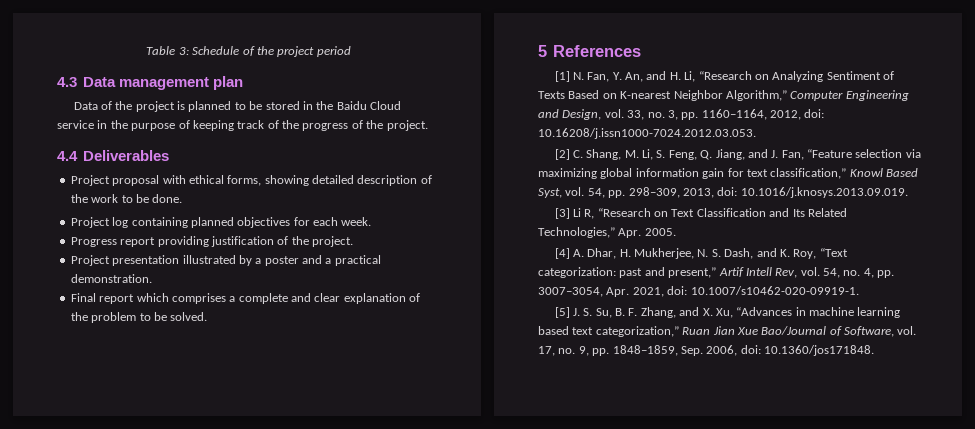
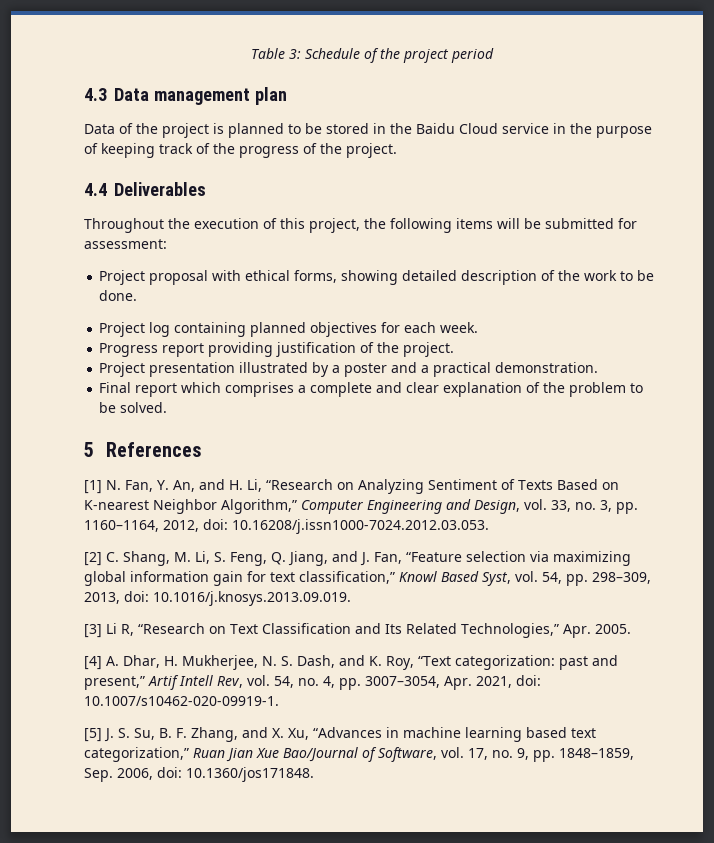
+ Throughout the execution of this project, the following items will be submitted for assessment:

